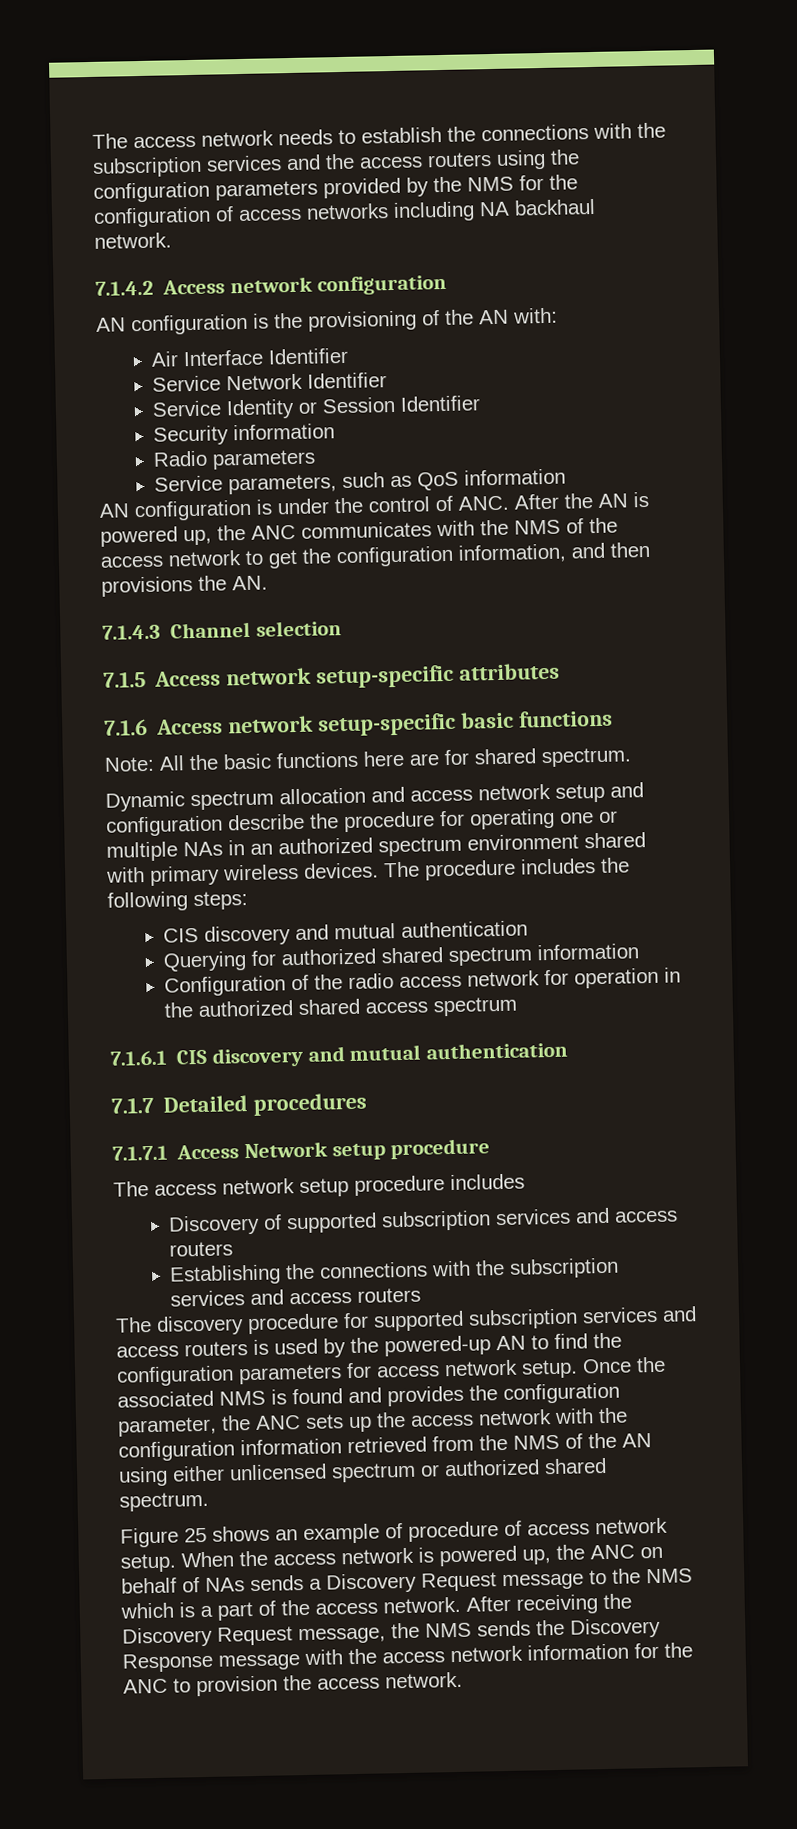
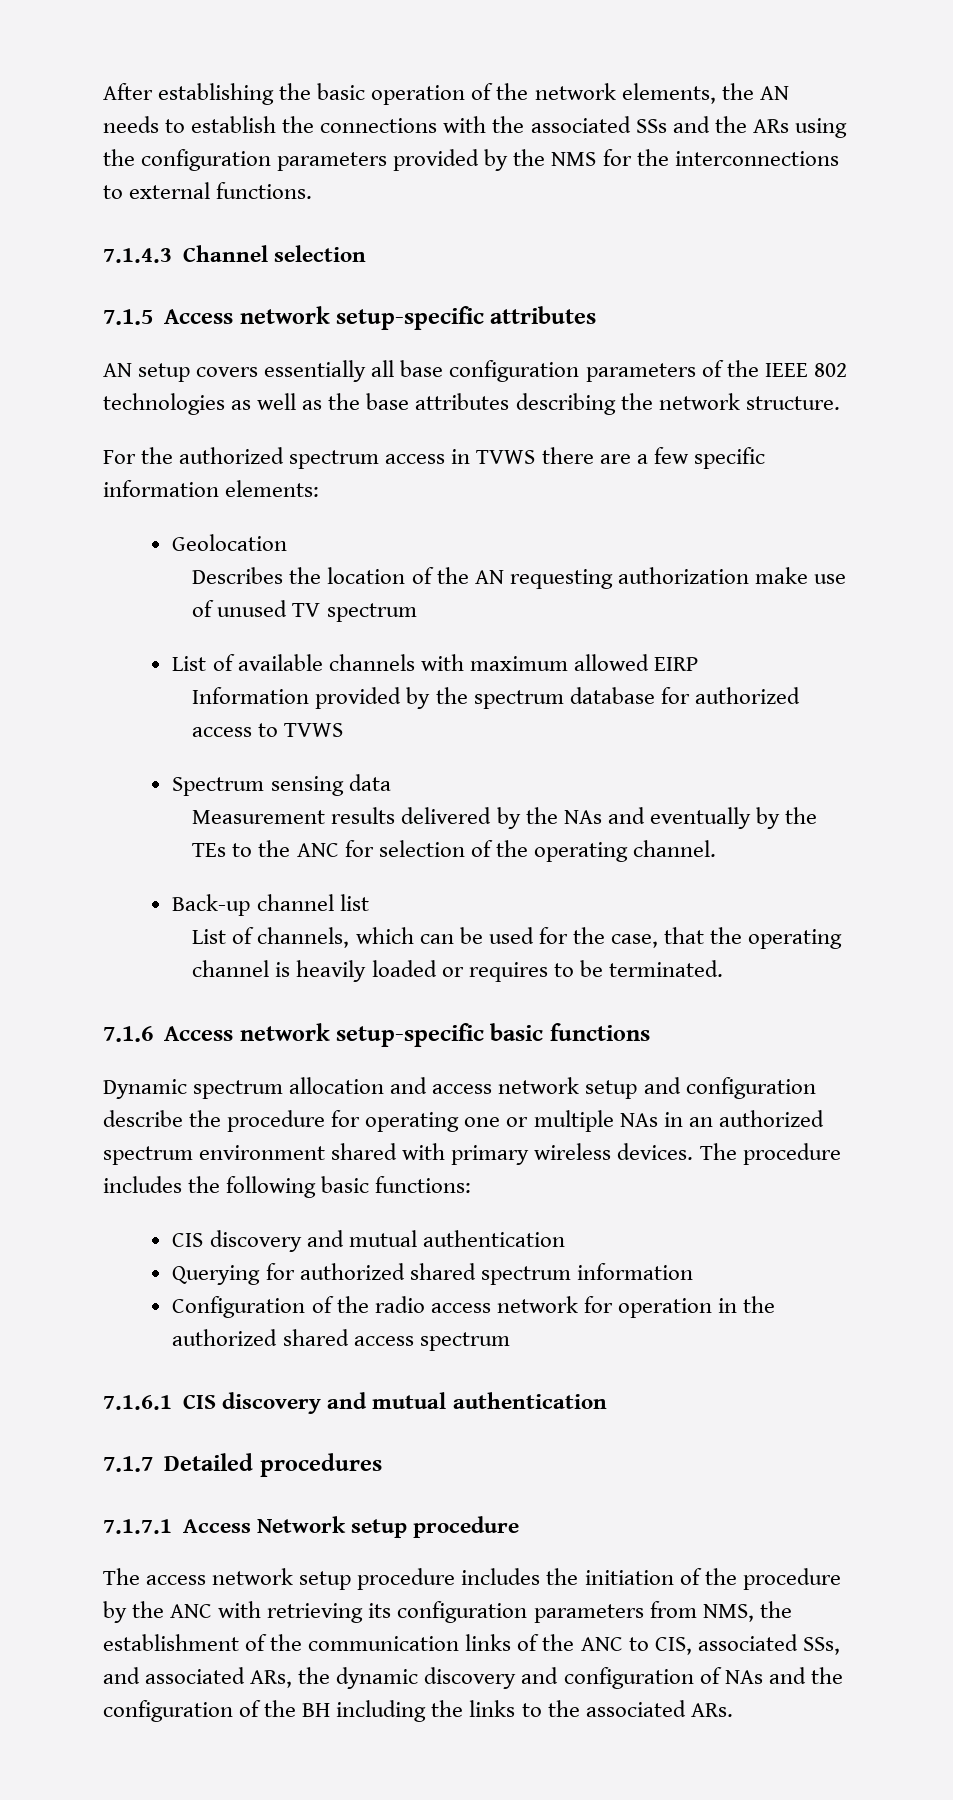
- The access network needs to establish the connections with the subscription services and the access routers using the configuration parameters provided by the NMS for the configuration of access networks including NA backhaul network.
- 7.1.4.2 Access network configuration
- AN configuration is the provisioning of the AN with:
- Air Interface Identifier
- Service Network Identifier
- Service Identity or Session Identifier
- Security information
- Radio parameters
- Service parameters, such as QoS information
- AN configuration is under the control of ANC. After the AN is powered up, the ANC communicates with the NMS of the access network to get the configuration information, and then provisions the AN.
+ After establishing the basic operation of the network elements, the AN needs to establish the connections with the associated SSs and the ARs using the configuration parameters provided by the NMS for the interconnections to external functions.
+ AN setup covers essentially all base configuration parameters of the IEEE 802 technologies as well as the base attributes describing the network structure.
+ For the authorized spectrum access in TVWS there are a few specific information elements:
+ Geolocation
+ Describes the location of the AN requesting authorization make use of unused TV spectrum
+ List of available channels with maximum allowed EIRP
+ Information provided by the spectrum database for authorized access to TVWS
+ Spectrum sensing data
+ Measurement results delivered by the NAs and eventually by the TEs to the ANC for selection of the operating channel.
+ Back-up channel list
+ List of channels, which can be used for the case, that the operating channel is heavily loaded or requires to be terminated.
- Note: All the basic functions here are for shared spectrum.
- The procedure includes the following steps:
+ The procedure includes the following basic functions:
- The access network setup procedure includes
- Discovery of supported subscription services and access routers
- Establishing the connections with the subscription services and access routers
- The discovery procedure for supported subscription services and access routers is used by the powered-up AN to find the configuration parameters for access network setup. Once the associated NMS is found and provides the configuration parameter, the ANC sets up the access network with the configuration information retrieved from the NMS of the AN using either unlicensed spectrum or authorized shared spectrum.
- Figure 25 shows an example of procedure of access network setup. When the access network is powered up, the ANC on behalf of NAs sends a Discovery Request message to the NMS which is a part of the access network. After receiving the Discovery Request message, the NMS sends the Discovery Response message with the access network information for the ANC to provision the access network.
+ The access network setup procedure includes the initiation of the procedure by the ANC with retrieving its configuration parameters from NMS, the establishment of the communication links of the ANC to CIS, associated SSs, and associated ARs, the dynamic discovery and configuration of NAs and the configuration of the BH including the links to the associated ARs.

